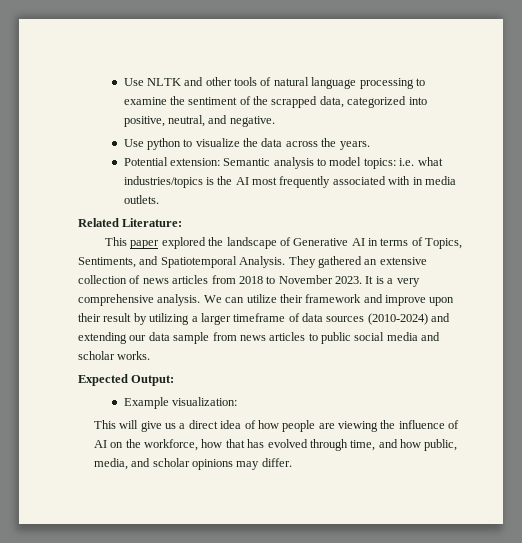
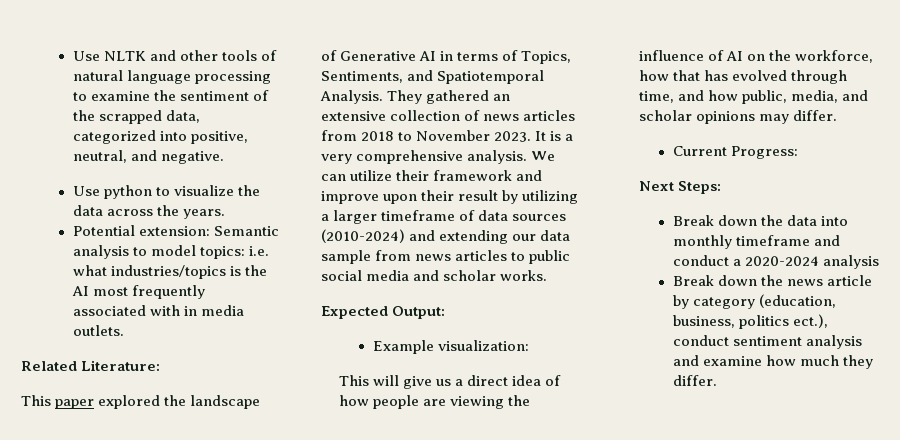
+ Current Progress:
+ Next Steps:
+ Break down the data into monthly timeframe and conduct a 2020-2024 analysis
+ Break down the news article by category (education, business, politics ect.), conduct sentiment analysis and examine how much they differ.

